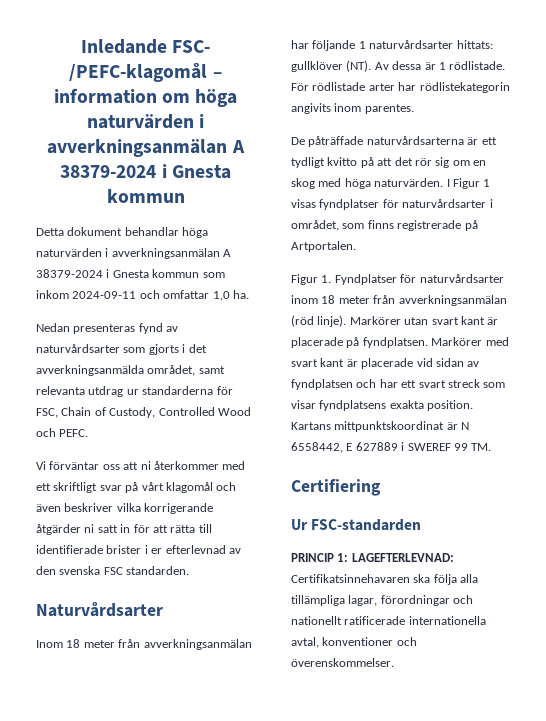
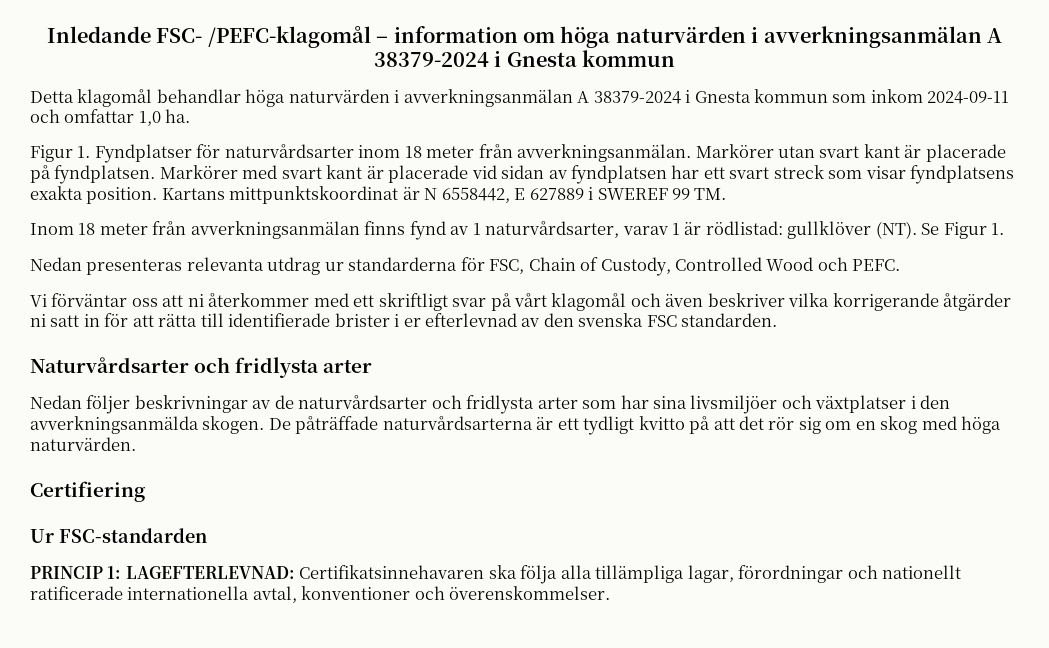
- Detta dokument behandlar höga naturvärden i avverkningsanmälan A 38379-2024 i Gnesta kommun som inkom 2024-09-11 och omfattar 1,0 ha.
+ Detta klagomål behandlar höga naturvärden i avverkningsanmälan A 38379-2024 i Gnesta kommun som inkom 2024-09-11 och omfattar 1,0 ha.
- Nedan presenteras fynd av naturvårdsarter som gjorts i det avverkningsanmälda området, samt relevanta utdrag ur standarderna för FSC, Chain of Custody, Controlled Wood och PEFC.
+ Figur 1. Fyndplatser för naturvårdsarter inom 18 meter från avverkningsanmälan. Markörer utan svart kant är placerade på fyndplatsen. Markörer med svart kant är placerade vid sidan av fyndplatsen har ett svart streck som visar fyndplatsens exakta position. Kartans mittpunktskoordinat är N 6558442, E 627889 i SWEREF 99 TM.
+ Inom 18 meter från avverkningsanmälan finns fynd av 1 naturvårdsarter, varav 1 är rödlistad: gullklöver (NT). Se Figur 1.
+ Nedan presenteras relevanta utdrag ur standarderna för FSC, Chain of Custody, Controlled Wood och PEFC.
- Naturvårdsarter
- Inom 18 meter från avverkningsanmälan har följande 1 naturvårdsarter hittats: gullklöver (NT). Av dessa är 1 rödlistade. För rödlistade arter har rödlistekategorin angivits inom parentes.
- De påträffade naturvårdsarterna är ett tydligt kvitto på att det rör sig om en skog med höga naturvärden. I Figur 1 visas fyndplatser för naturvårdsarter i området, som finns registrerade på Artportalen.
- Figur 1. Fyndplatser för naturvårdsarter inom 18 meter från avverkningsanmälan (röd linje). Markörer utan svart kant är placerade på fyndplatsen. Markörer med svart kant är placerade vid sidan av fyndplatsen och har ett svart streck som visar fyndplatsens exakta position. Kartans mittpunktskoordinat är N 6558442, E 627889 i SWEREF 99 TM.
+ Naturvårdsarter och fridlysta arter
+ Nedan följer beskrivningar av de naturvårdsarter och fridlysta arter som har sina livsmiljöer och växtplatser i den avverkningsanmälda skogen. De påträffade naturvårdsarterna är ett tydligt kvitto på att det rör sig om en skog med höga naturvärden.

